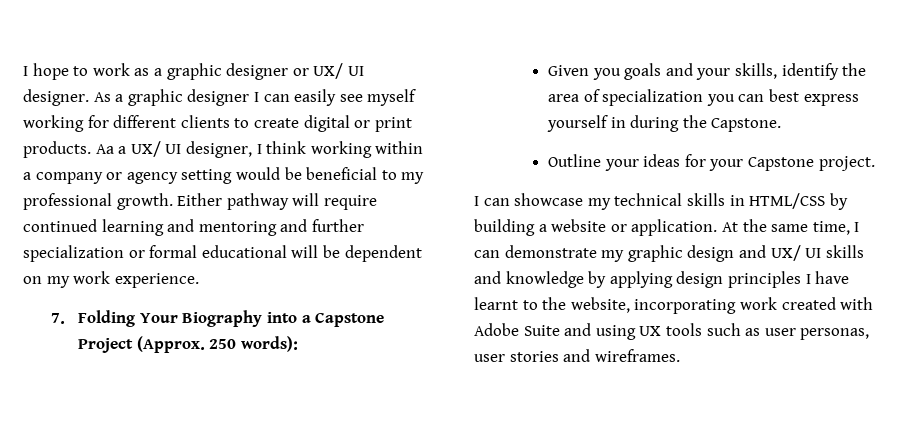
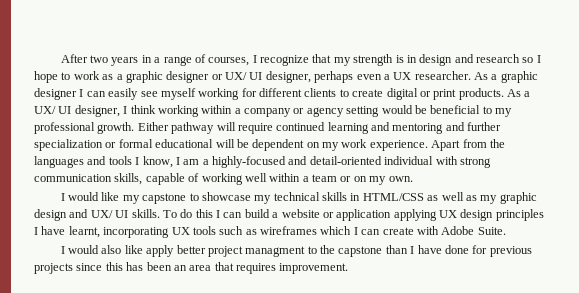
- I hope to work as a graphic designer or UX/ UI designer.
+ After two years in a range of courses, I recognize that my strength is in design and research so I hope to work as a graphic designer or UX/ UI designer, perhaps even a UX researcher.
- Aa a UX/ UI designer, I think working within a company or agency setting would be beneficial to my professional growth.
+ As a UX/ UI designer, I think working within a company or agency setting would be beneficial to my professional growth.
- Either pathway will require continued learning and mentoring and further specialization or formal educational will be dependent on my work experience.
- 7. Folding Your Biography into a Capstone Project (Approx. 250 words):
- Given you goals and your skills, identify the area of specialization you can best express yourself in during the Capstone.
- Outline your ideas for your Capstone project.
- I can showcase my technical skills in HTML/CSS by building a website or application. At the same time, I can demonstrate my graphic design and UX/ UI skills and knowledge by applying design principles I have learnt to the website, incorporating work created with Adobe Suite and using UX tools such as user personas, user stories and wireframes.
+ Either pathway will require continued learning and mentoring and further specialization or formal educational will be dependent on my work experience. Apart from the languages and tools I know, I am a highly-focused and detail-oriented individual with strong communication skills, capable of working well within a team or on my own.
+ I would like my capstone to showcase my technical skills in HTML/CSS as well as my graphic design and UX/ UI skills. To do this I can build a website or application applying UX design principles I have learnt, incorporating UX tools such as wireframes which I can create with Adobe Suite.
+ I would also like apply better project managment to the capstone than I have done for previous projects since this has been an area that requires improvement.

